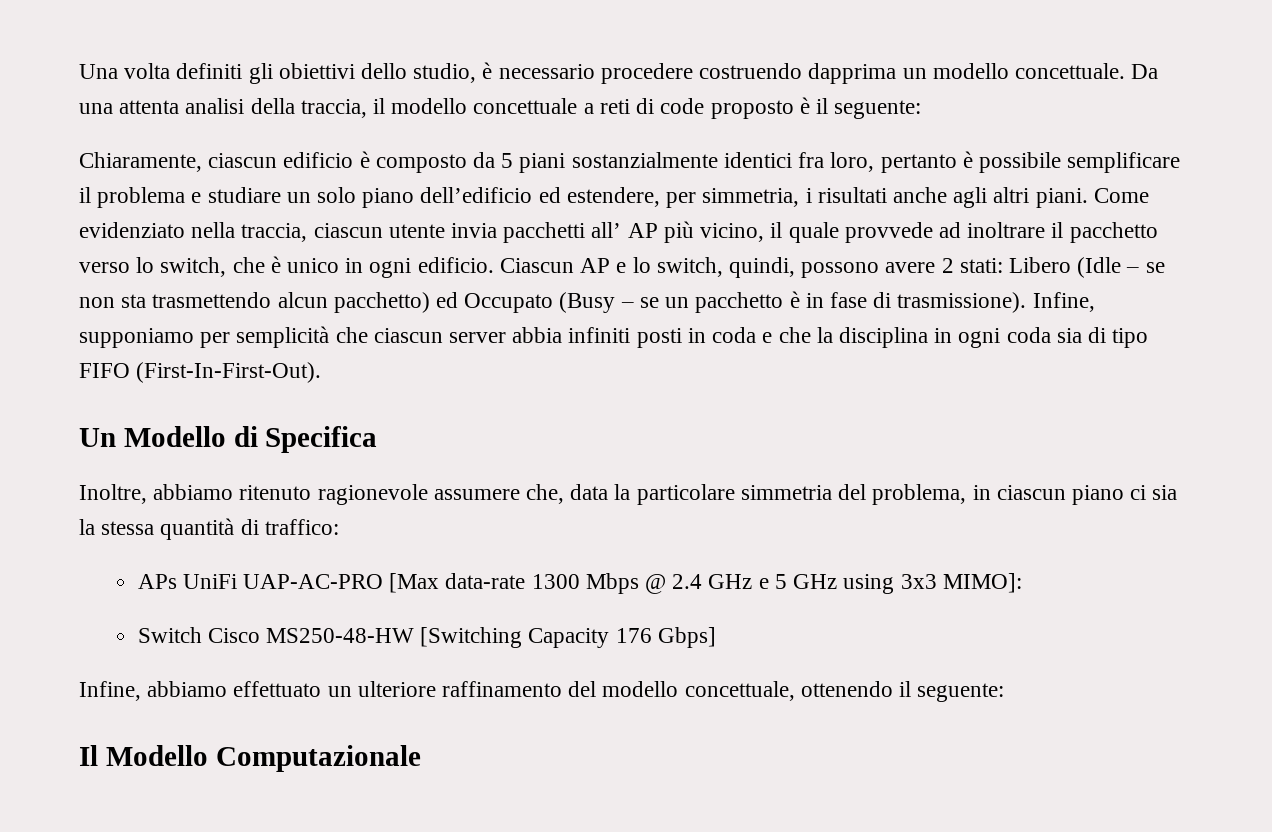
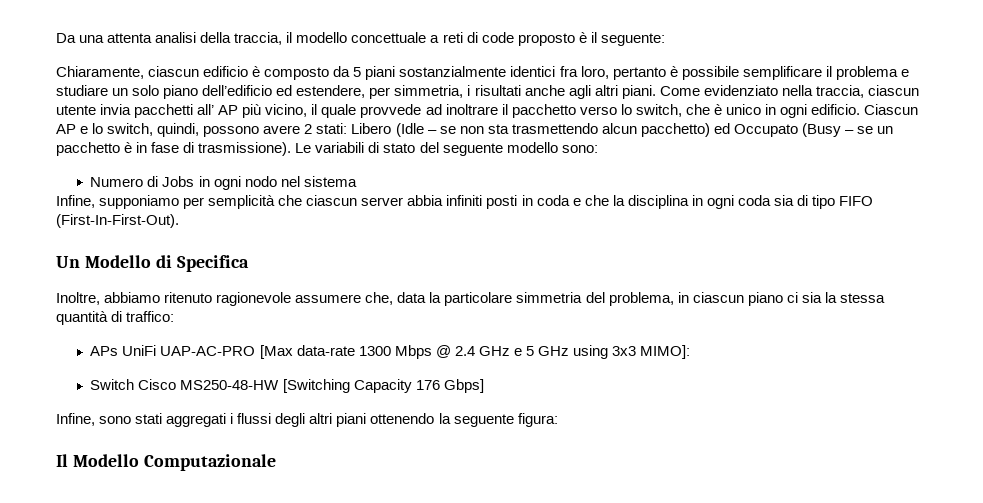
- Una volta definiti gli obiettivi dello studio, è necessario procedere costruendo dapprima un modello concettuale.
- Ciascun AP e lo switch, quindi, possono avere 2 stati: Libero (Idle – se non sta trasmettendo alcun pacchetto) ed Occupato (Busy – se un pacchetto è in fase di trasmissione). Infine, supponiamo per semplicità che ciascun server abbia infiniti posti in coda e che la disciplina in ogni coda sia di tipo FIFO (First-In-First-Out).
+ Ciascun AP e lo switch, quindi, possono avere 2 stati: Libero (Idle – se non sta trasmettendo alcun pacchetto) ed Occupato (Busy – se un pacchetto è in fase di trasmissione). Le variabili di stato del seguente modello sono:
+ Numero di Jobs in ogni nodo nel sistema
+ Infine, supponiamo per semplicità che ciascun server abbia infiniti posti in coda e che la disciplina in ogni coda sia di tipo FIFO (First-In-First-Out).
- Infine, abbiamo effettuato un ulteriore raffinamento del modello concettuale, ottenendo il seguente:
+ Infine, sono stati aggregati i flussi degli altri piani ottenendo la seguente figura:

